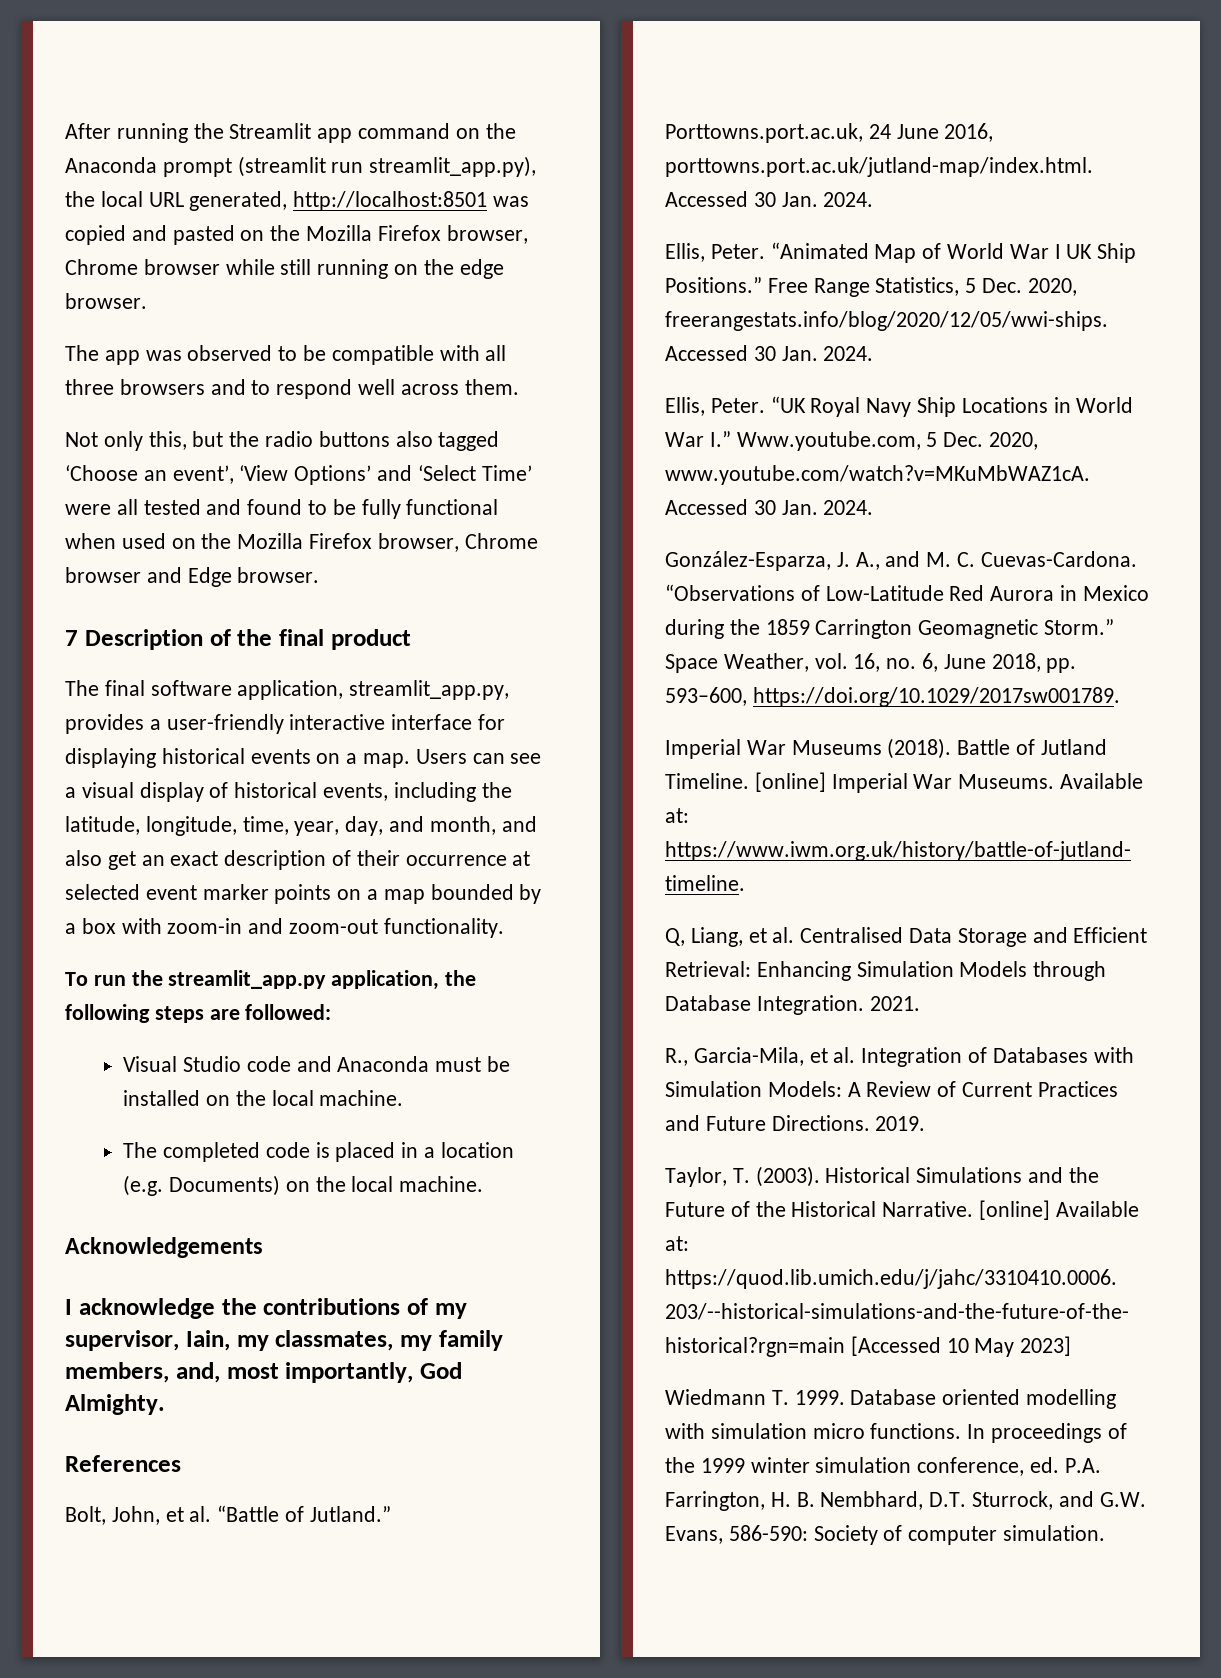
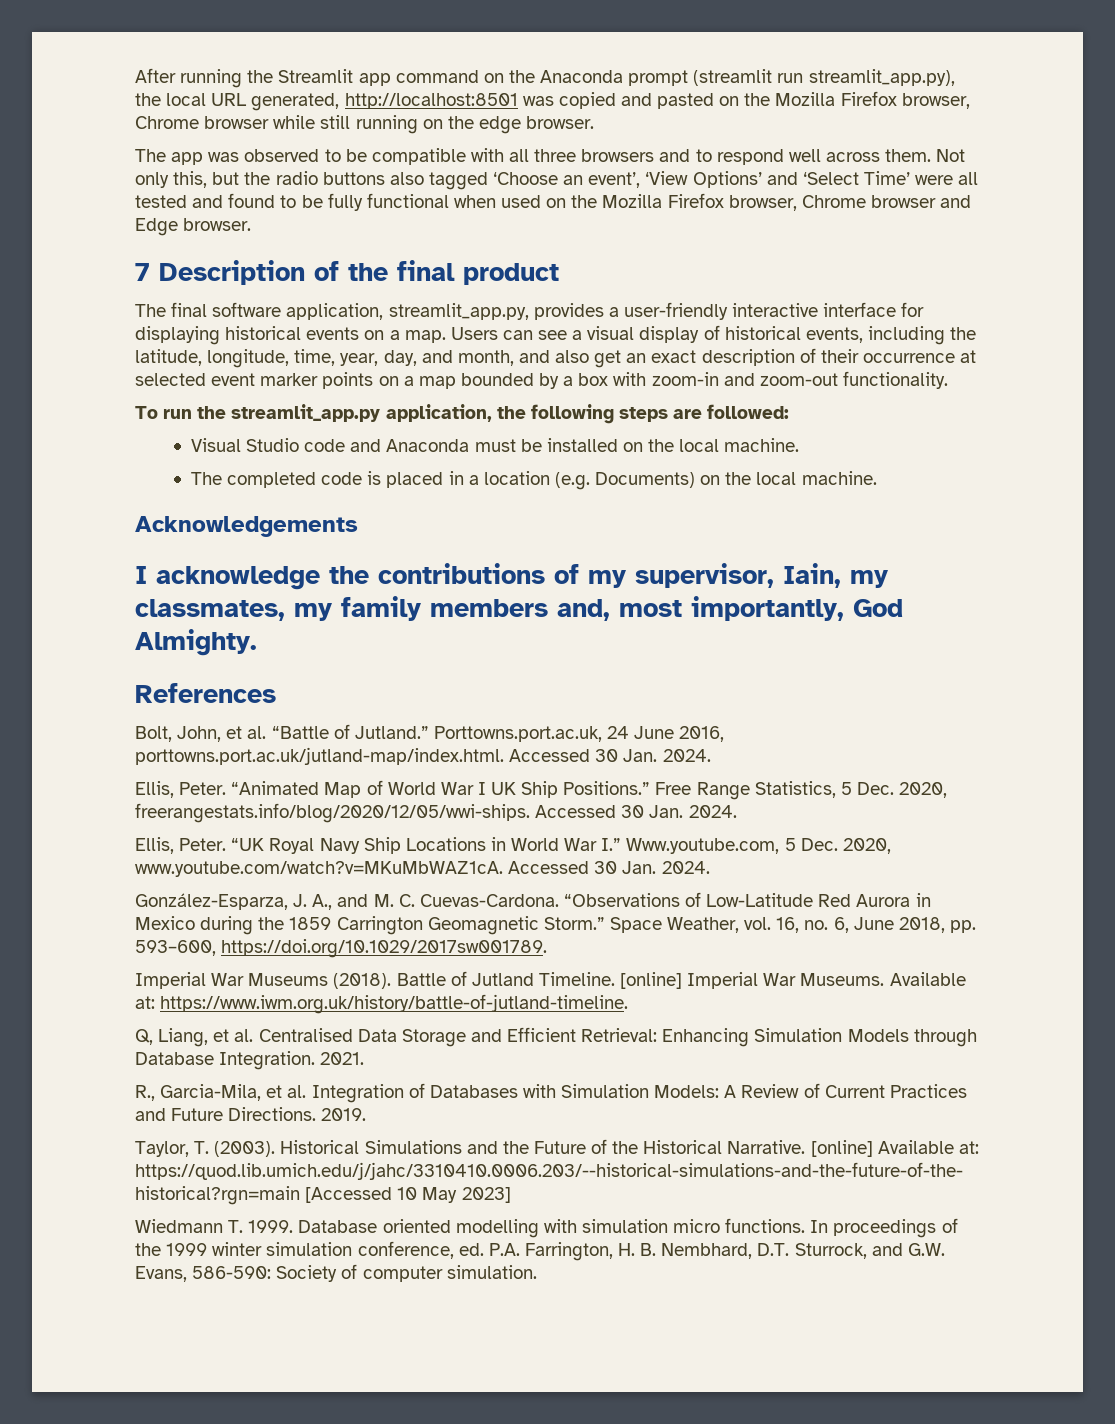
- The app was observed to be compatible with all three browsers and to respond well across them.
- Not only this, but the radio buttons also tagged ‘Choose an event’, ‘View Options’ and ‘Select Time’ were all tested and found to be fully functional when used on the Mozilla Firefox browser, Chrome browser and Edge browser.
+ The app was observed to be compatible with all three browsers and to respond well across them. Not only this, but the radio buttons also tagged ‘Choose an event’, ‘View Options’ and ‘Select Time’ were all tested and found to be fully functional when used on the Mozilla Firefox browser, Chrome browser and Edge browser.
- I acknowledge the contributions of my supervisor, Iain, my classmates, my family members, and, most importantly, God Almighty.
+ I acknowledge the contributions of my supervisor, Iain, my classmates, my family members and, most importantly, God Almighty.

